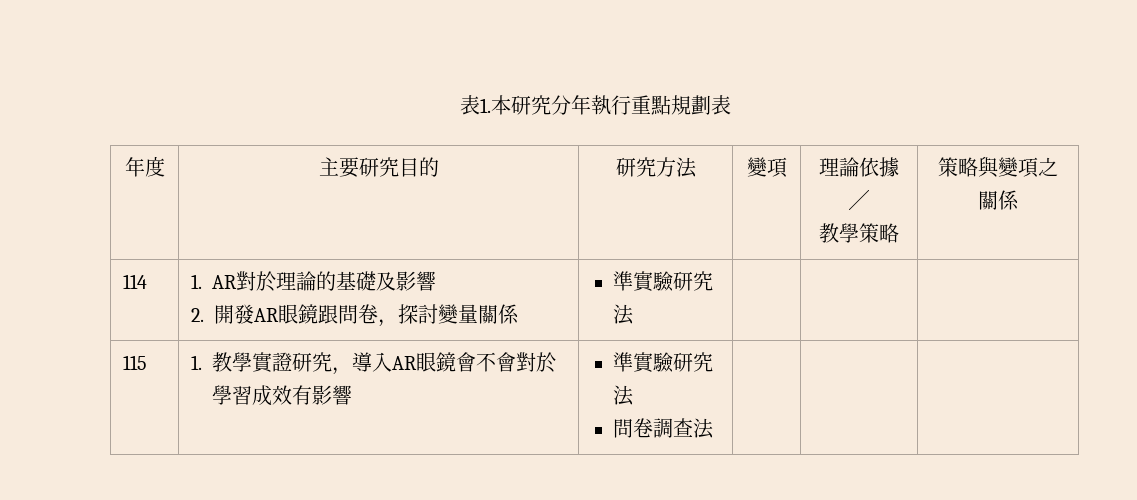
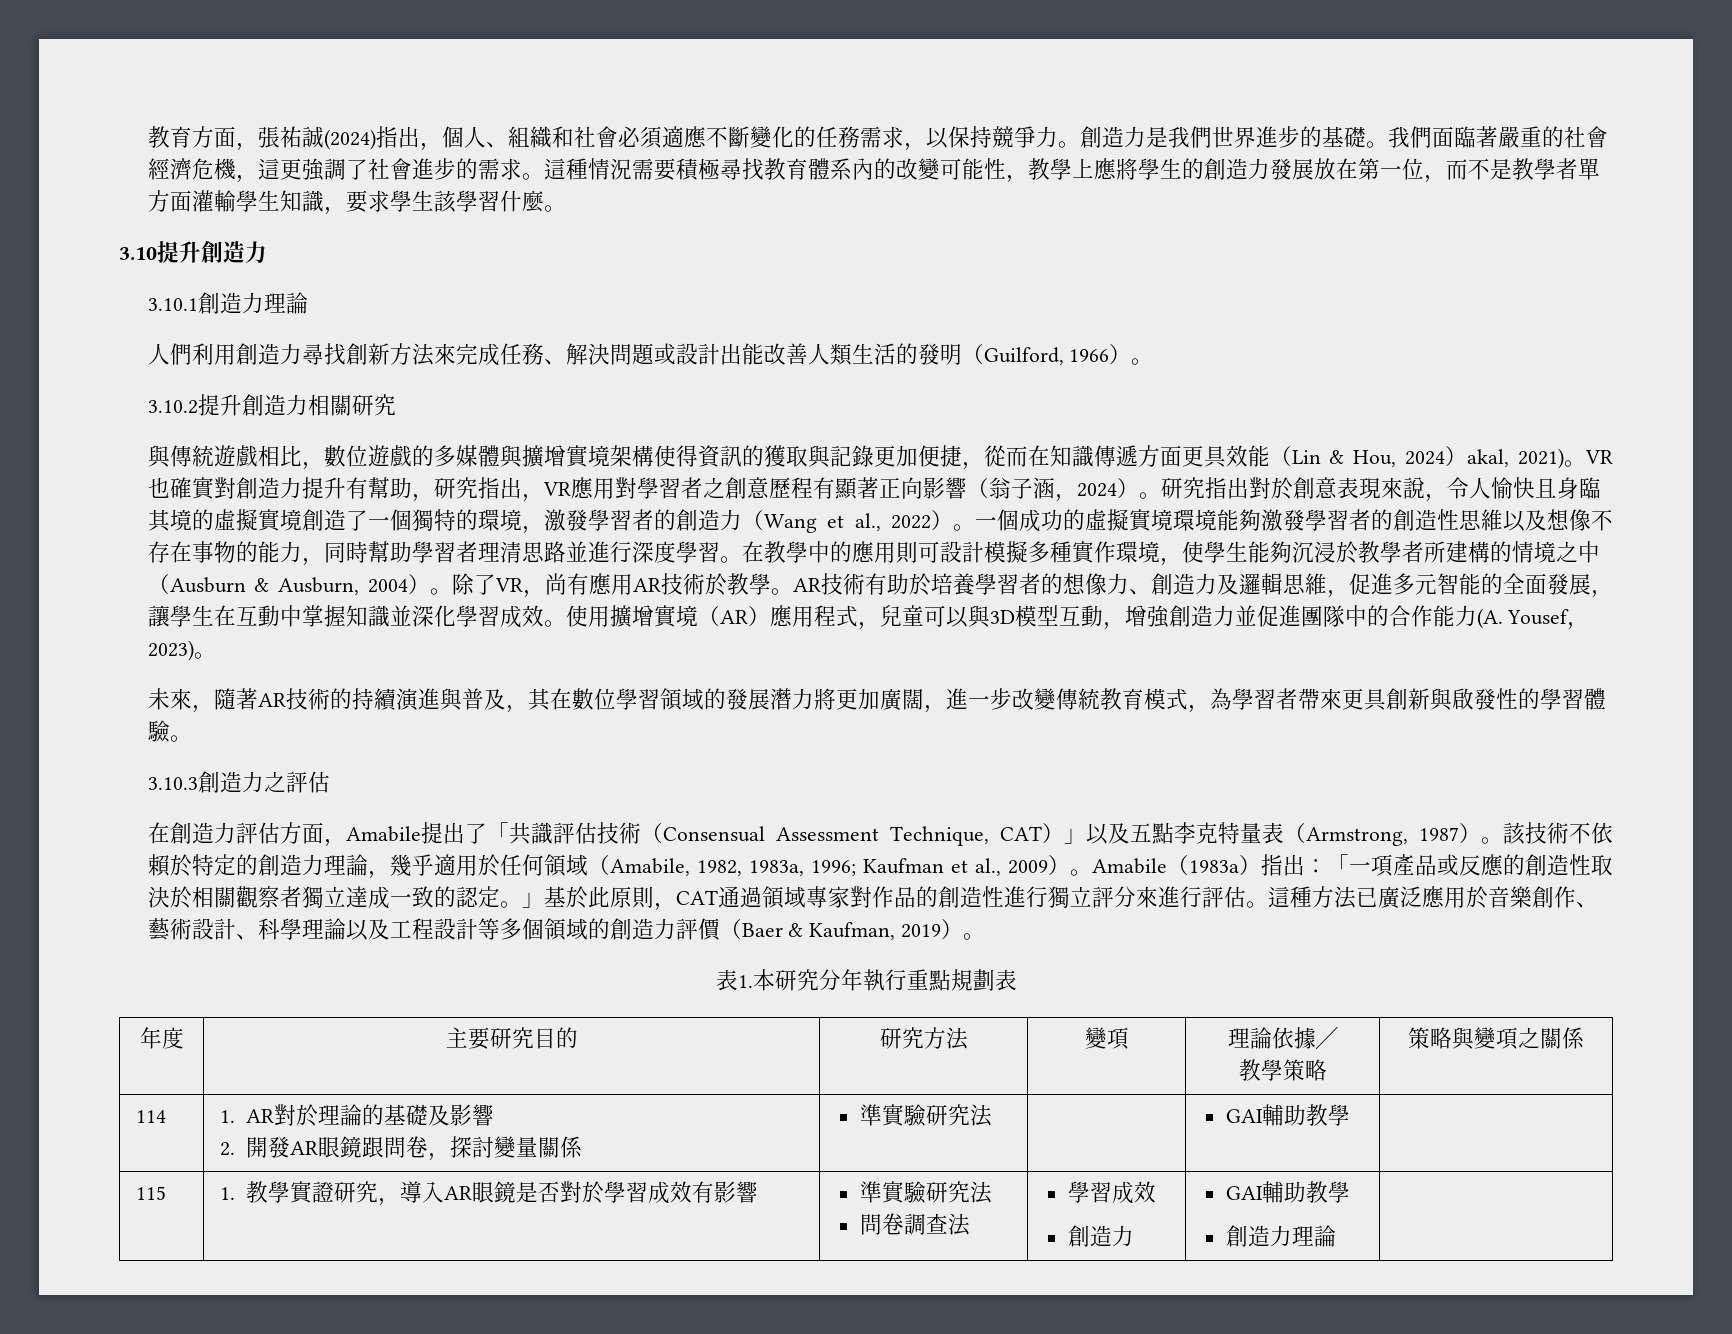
+ 教育方面，張祐誠(2024)指出，個人、組織和社會必須適應不斷變化的任務需求，以保持競爭力。創造力是我們世界進步的基礎。我們面臨著嚴重的社會經濟危機，這更強調了社會進步的需求。這種情況需要積極尋找教育體系內的改變可能性，教學上應將學生的創造力發展放在第一位，而不是教學者單方面灌輸學生知識，要求學生該學習什麼。
+ 3.10提升創造力
+ 3.10.1創造力理論
+ 人們利用創造力尋找創新方法來完成任務、解決問題或設計出能改善人類生活的發明（Guilford, 1966）。
+ 3.10.2提升創造力相關研究
+ 與傳統遊戲相比，數位遊戲的多媒體與擴增實境架構使得資訊的獲取與記錄更加便捷，從而在知識傳遞方面更具效能（Lin & Hou, 2024）akal, 2021)。VR也確實對創造力提升有幫助，研究指出，VR應用對學習者之創意歷程有顯著正向影響（翁子涵，2024）。研究指出對於創意表現來說，令人愉快且身臨其境的虛擬實境創造了一個獨特的環境，激發學習者的創造力（Wang et al., 2022）。一個成功的虛擬實境環境能夠激發學習者的創造性思維以及想像不存在事物的能力，同時幫助學習者理清思路並進行深度學習。在教學中的應用則可設計模擬多種實作環境，使學生能夠沉浸於教學者所建構的情境之中（Ausburn & Ausburn, 2004）。除了VR，尚有應用AR技術於教學。AR技術有助於培養學習者的想像力、創造力及邏輯思維，促進多元智能的全面發展，讓學生在互動中掌握知識並深化學習成效。使用擴增實境（AR）應用程式，兒童可以與3D模型互動，增強創造力並促進團隊中的合作能力(A. Yousef，2023)。
+ 未來，隨著AR技術的持續演進與普及，其在數位學習領域的發展潛力將更加廣闊，進一步改變傳統教育模式，為學習者帶來更具創新與啟發性的學習體驗。
+ 3.10.3創造力之評估
+ 在創造力評估方面，Amabile提出了「共識評估技術（Consensual Assessment Technique, CAT）」以及五點李克特量表（Armstrong, 1987）。該技術不依賴於特定的創造力理論，幾乎適用於任何領域（Amabile, 1982, 1983a, 1996; Kaufman et al., 2009）。Amabile（1983a）指出：「一項產品或反應的創造性取決於相關觀察者獨立達成一致的認定。」基於此原則，CAT通過領域專家對作品的創造性進行獨立評分來進行評估。這種方法已廣泛應用於音樂創作、藝術設計、科學理論以及工程設計等多個領域的創造力評價（Baer & Kaufman, 2019）。
  114 | 1. AR對於理論的基礎及影響
- 2.開發AR眼鏡跟問卷，探討變量關係 | 準實驗研究法 | | |
+ 2.開發AR眼鏡跟問卷，探討變量關係 | 準實驗研究法 | | GAI輔助教學 |
- 115 | 1.教學實證研究，導入AR眼鏡會不會對於學習成效有影響 | 準實驗研究法
- 問卷調查法 | | |
+ 115 | 1.教學實證研究，導入AR眼鏡是否對於學習成效有影響 | 準實驗研究法
+ 問卷調查法 | 學習成效
+ 創造力 | GAI輔助教學
+ 創造力理論 |

